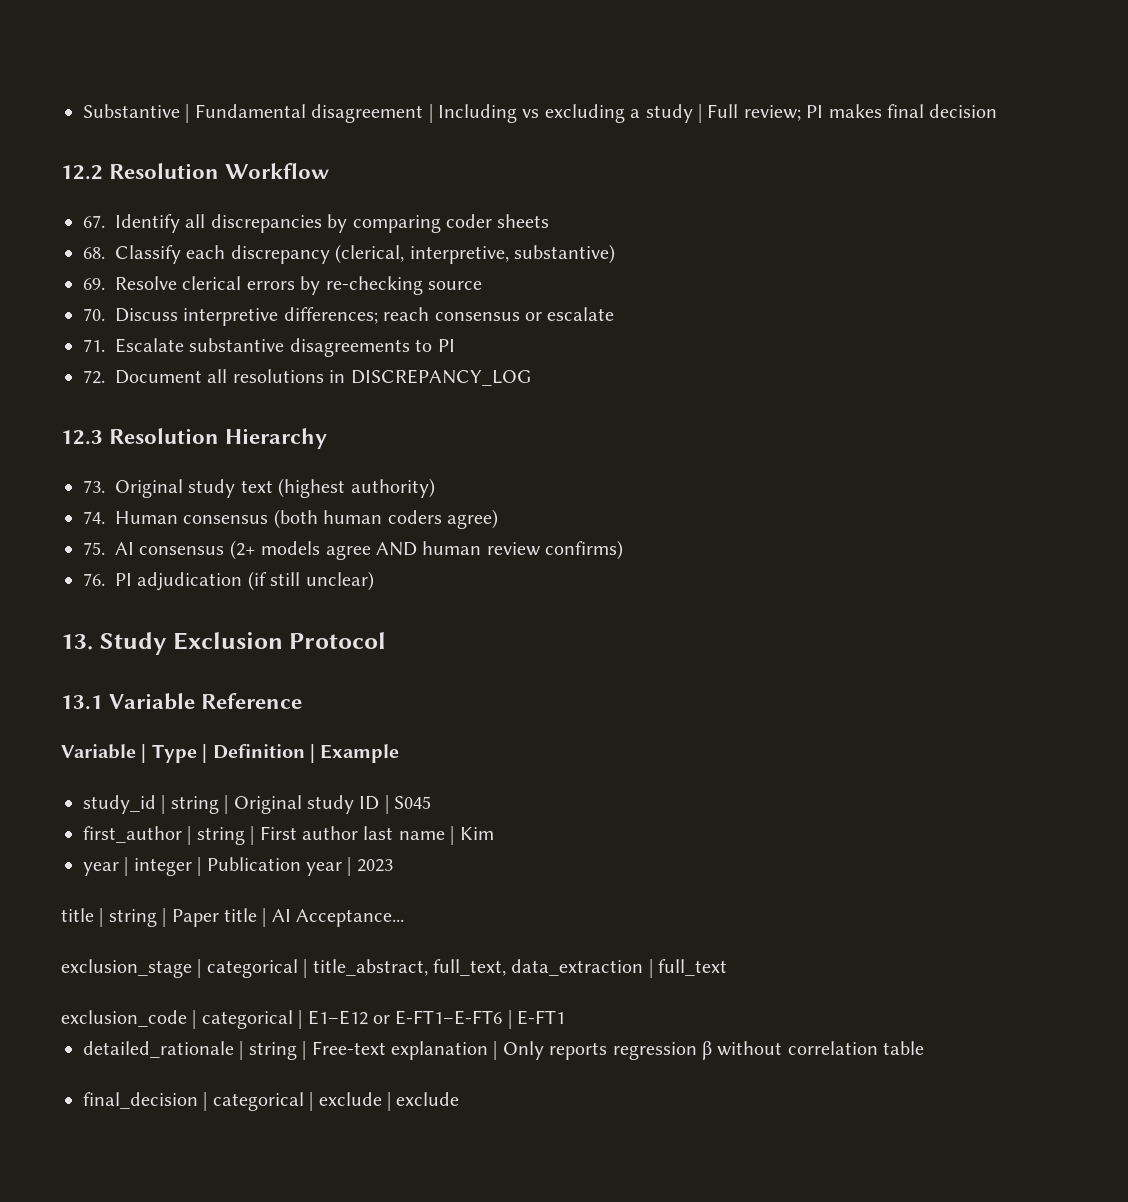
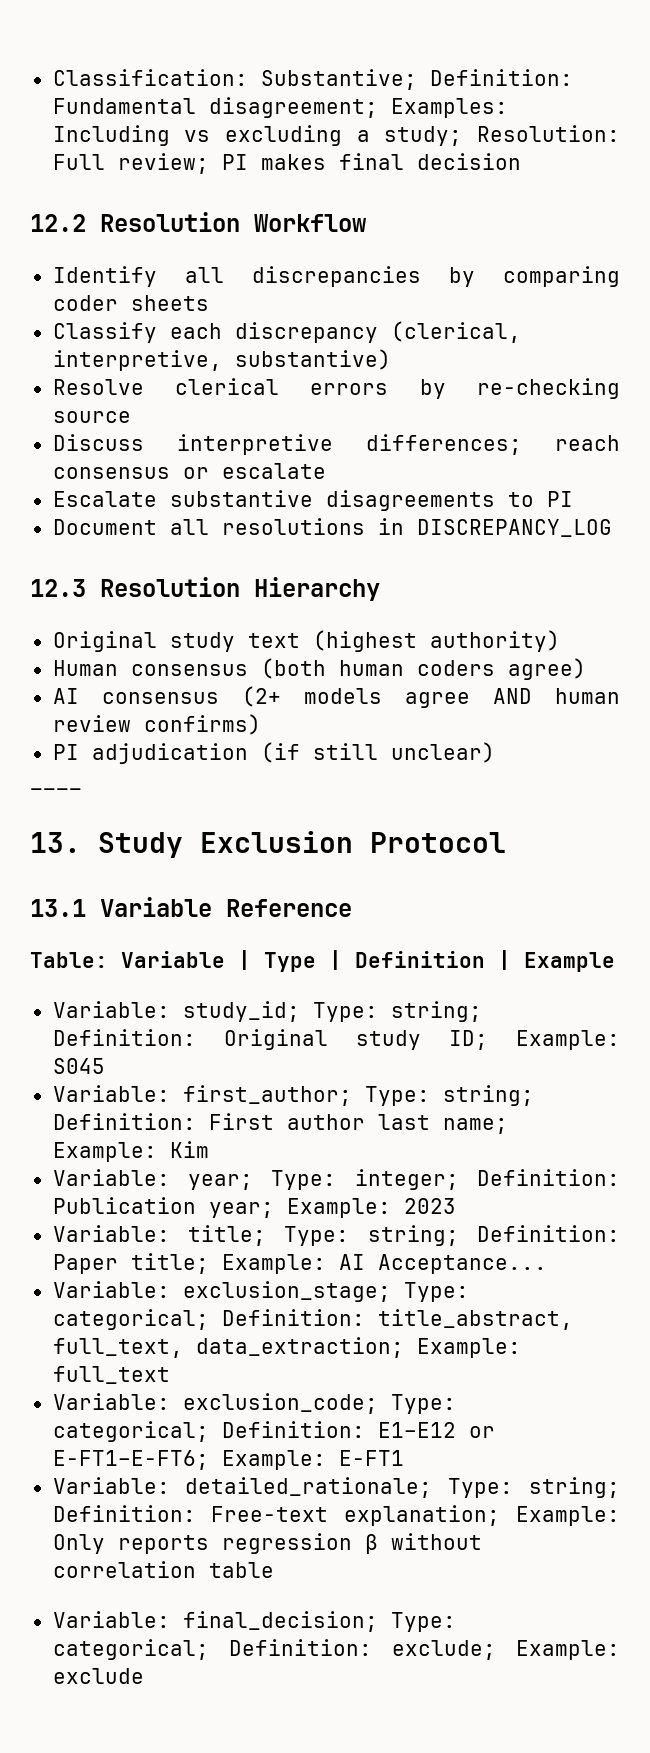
- Substantive | Fundamental disagreement | Including vs excluding a study | Full review; PI makes final decision
+ Classification: Substantive; Definition: Fundamental disagreement; Examples: Including vs excluding a study; Resolution: Full review; PI makes final decision
- 67. Identify all discrepancies by comparing coder sheets
+ Identify all discrepancies by comparing coder sheets
- 68. Classify each discrepancy (clerical, interpretive, substantive)
+ Classify each discrepancy (clerical, interpretive, substantive)
- 69. Resolve clerical errors by re-checking source
+ Resolve clerical errors by re-checking source
- 70. Discuss interpretive differences; reach consensus or escalate
+ Discuss interpretive differences; reach consensus or escalate
- 71. Escalate substantive disagreements to PI
+ Escalate substantive disagreements to PI
- 72. Document all resolutions in DISCREPANCY_LOG
+ Document all resolutions in DISCREPANCY_LOG
- 73. Original study text (highest authority)
+ Original study text (highest authority)
- 74. Human consensus (both human coders agree)
+ Human consensus (both human coders agree)
- 75. AI consensus (2+ models agree AND human review confirms)
+ AI consensus (2+ models agree AND human review confirms)
- 76. PI adjudication (if still unclear)
+ PI adjudication (if still unclear)
+ ____
- Variable | Type | Definition | Example
+ Table: Variable | Type | Definition | Example
- study_id | string | Original study ID | S045
- first_author | string | First author last name | Kim
+ Variable: study_id; Type: string; Definition: Original study ID; Example: S045
+ Variable: first_author; Type: string; Definition: First author last name; Example: Kim
- year | integer | Publication year | 2023
- title | string | Paper title | AI Acceptance...
- exclusion_stage | categorical | title_abstract, full_text, data_extraction | full_text
- exclusion_code | categorical | E1–E12 or E-FT1–E-FT6 | E-FT1
- detailed_rationale | string | Free-text explanation | Only reports regression β without correlation table
+ Variable: year; Type: integer; Definition: Publication year; Example: 2023
+ Variable: title; Type: string; Definition: Paper title; Example: AI Acceptance...
+ Variable: exclusion_stage; Type: categorical; Definition: title_abstract, full_text, data_extraction; Example: full_text
+ Variable: exclusion_code; Type: categorical; Definition: E1–E12 or E-FT1–E-FT6; Example: E-FT1
+ Variable: detailed_rationale; Type: string; Definition: Free-text explanation; Example: Only reports regression β without correlation table
- final_decision | categorical | exclude | exclude
+ Variable: final_decision; Type: categorical; Definition: exclude; Example: exclude

